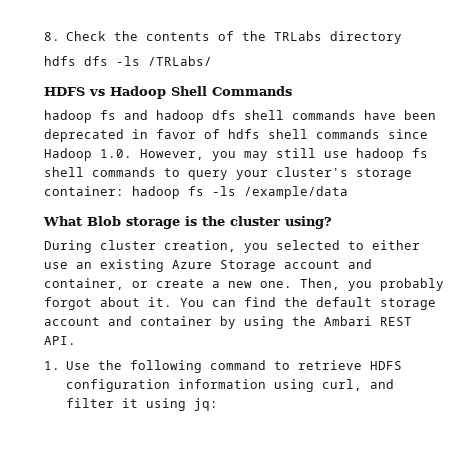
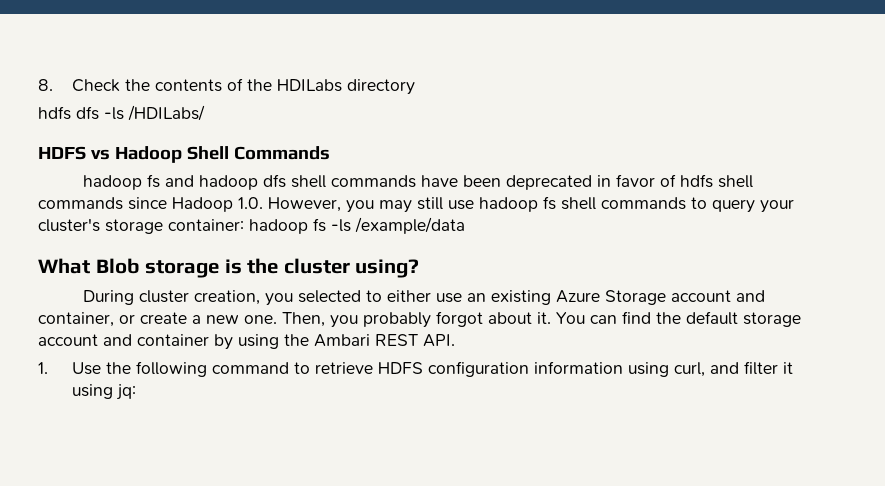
- 8. Check the contents of the TRLabs directory
+ 8. Check the contents of the HDILabs directory
- hdfs dfs -ls /TRLabs/
+ hdfs dfs -ls /HDILabs/

